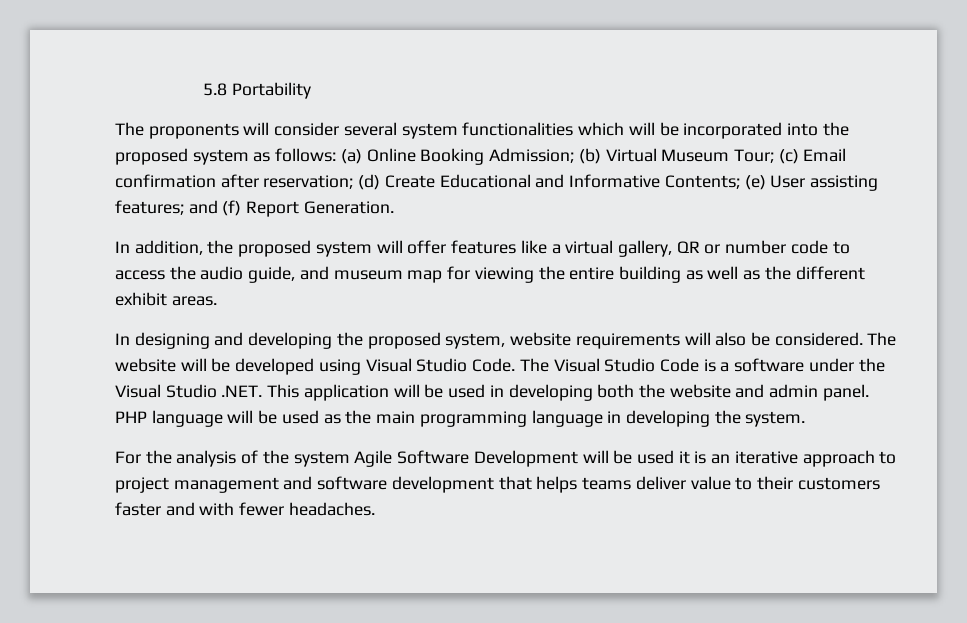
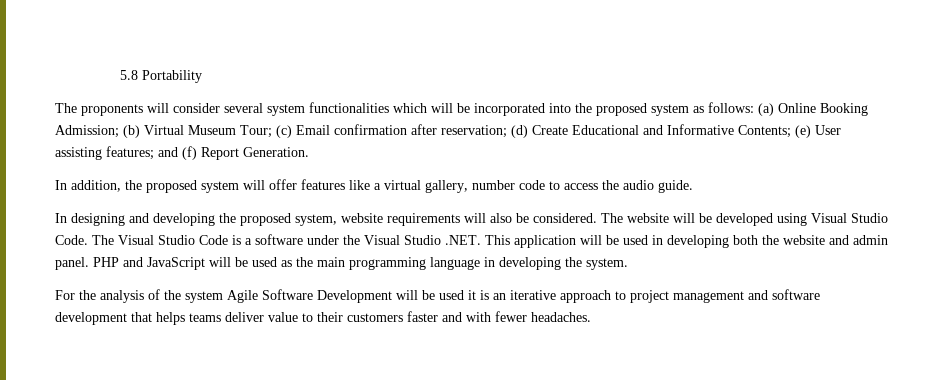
- In addition, the proposed system will offer features like a virtual gallery, QR or number code to access the audio guide, and museum map for viewing the entire building as well as the different exhibit areas.
+ In addition, the proposed system will offer features like a virtual gallery, number code to access the audio guide.
- PHP language will be used as the main programming language in developing the system.
+ PHP and JavaScript will be used as the main programming language in developing the system.

